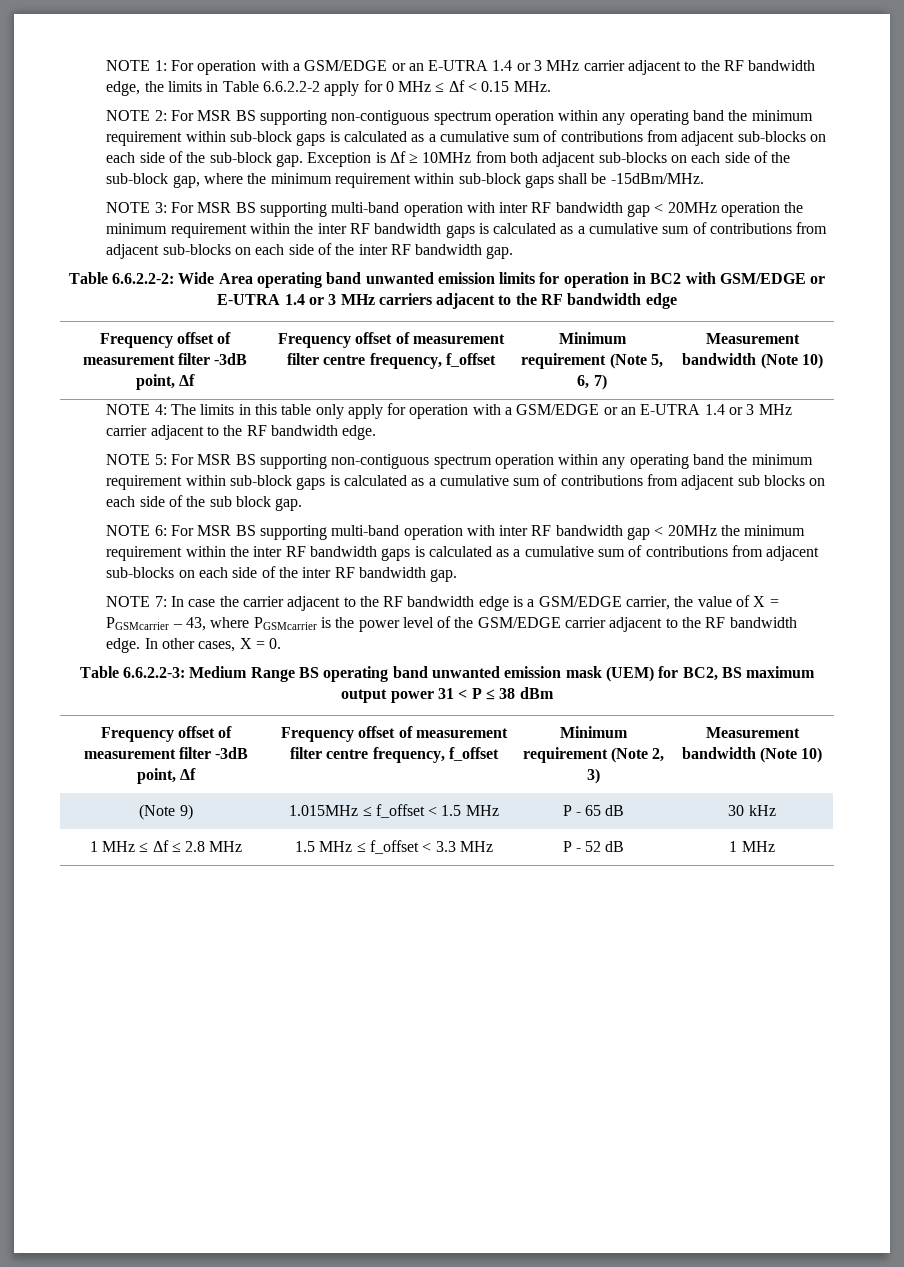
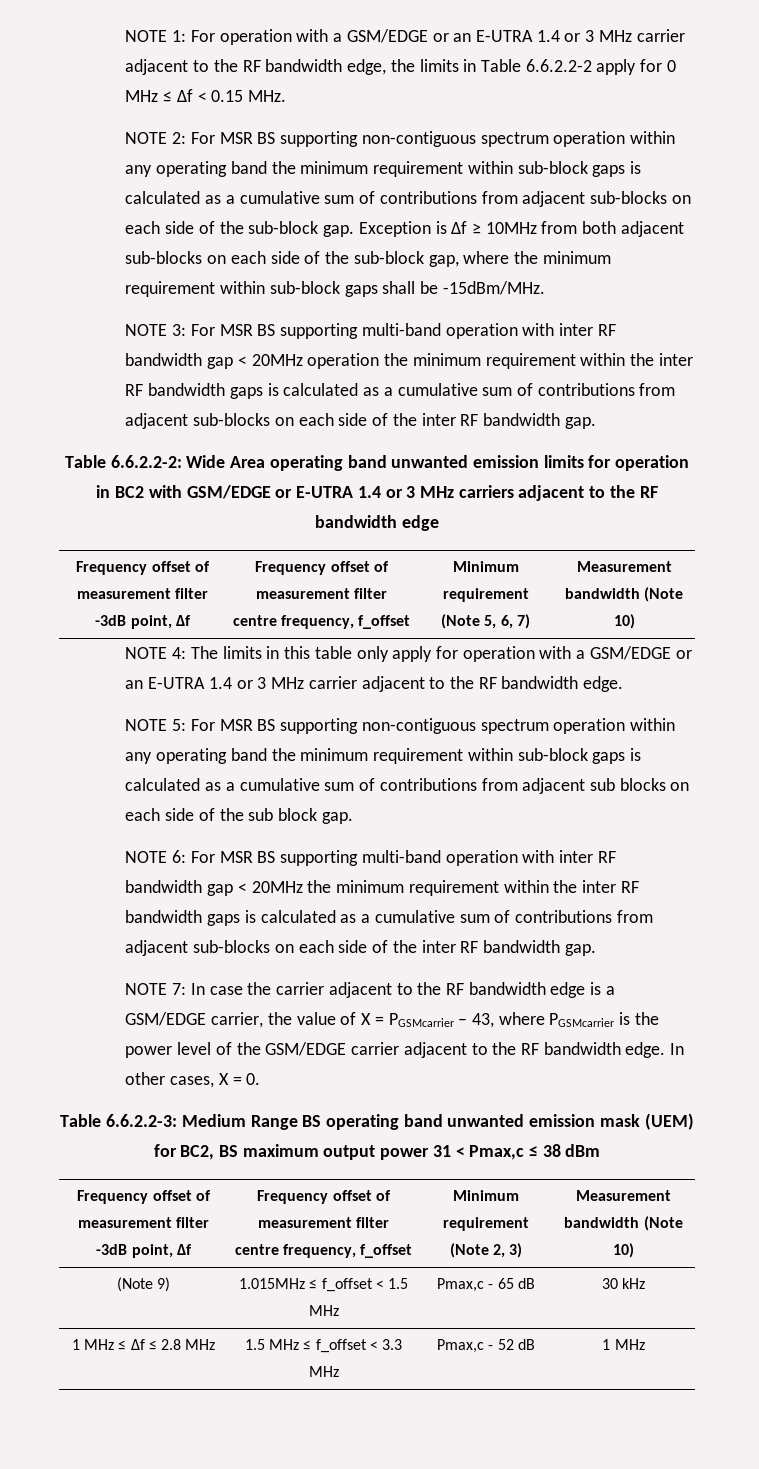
- Table 6.6.2.2-3: Medium Range BS operating band unwanted emission mask (UEM) for BC2, BS maximum output power 31 < P ≤ 38 dBm
+ Table 6.6.2.2-3: Medium Range BS operating band unwanted emission mask (UEM) for BC2, BS maximum output power 31 < Pmax,c ≤ 38 dBm
- (Note 9) | 1.015MHz ≤ f_offset < 1.5 MHz | P - 65 dB | 30 kHz
+ (Note 9) | 1.015MHz ≤ f_offset < 1.5 MHz | Pmax,c - 65 dB | 30 kHz
- 1 MHz ≤ Δf ≤ 2.8 MHz | 1.5 MHz ≤ f_offset < 3.3 MHz | P - 52 dB | 1 MHz
+ 1 MHz ≤ Δf ≤ 2.8 MHz | 1.5 MHz ≤ f_offset < 3.3 MHz | Pmax,c - 52 dB | 1 MHz

